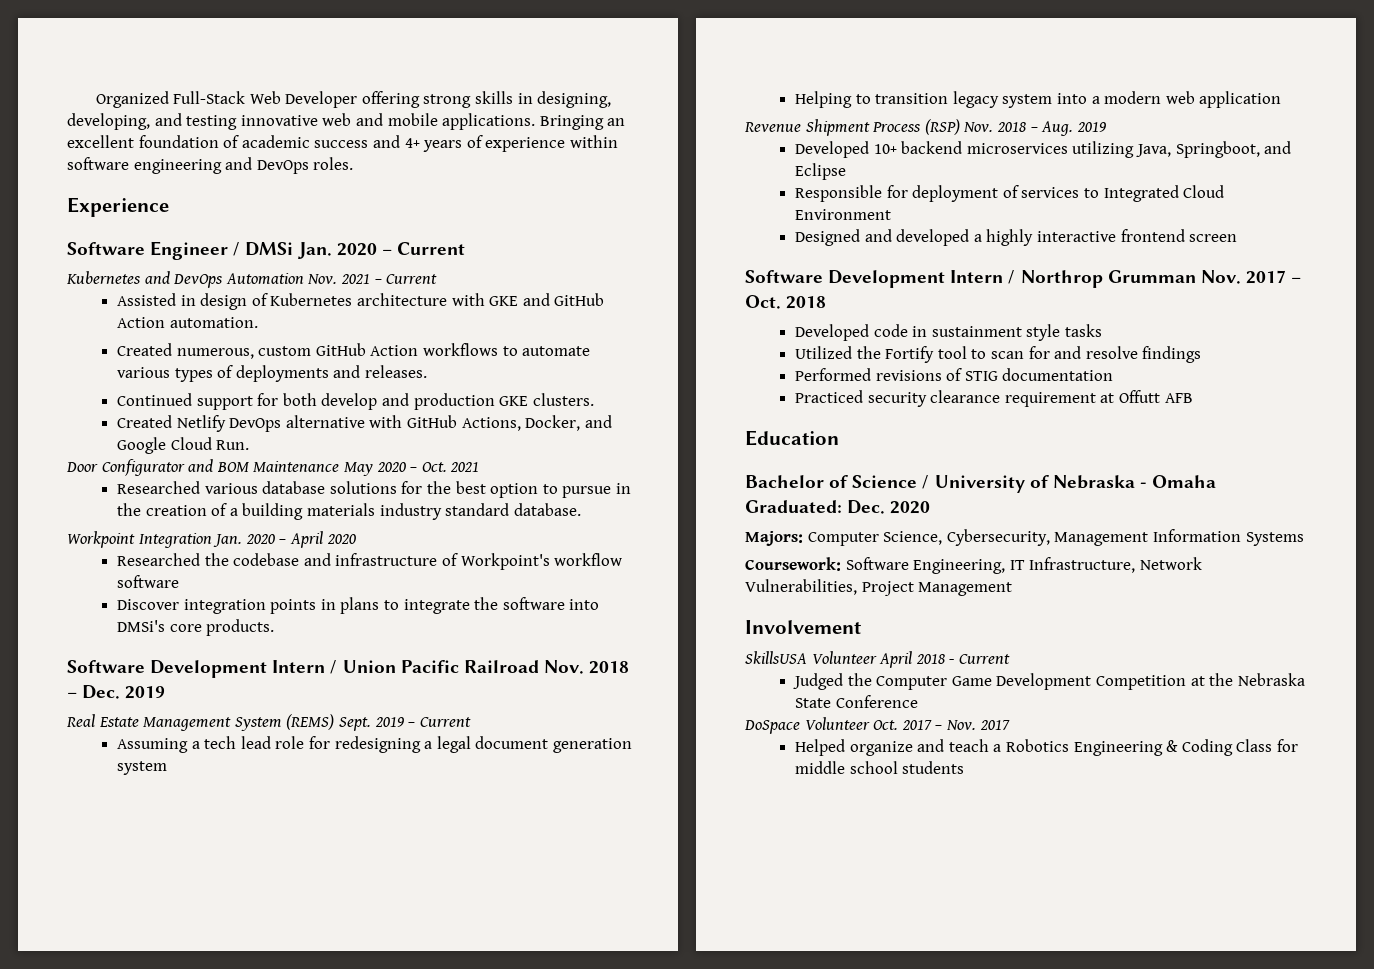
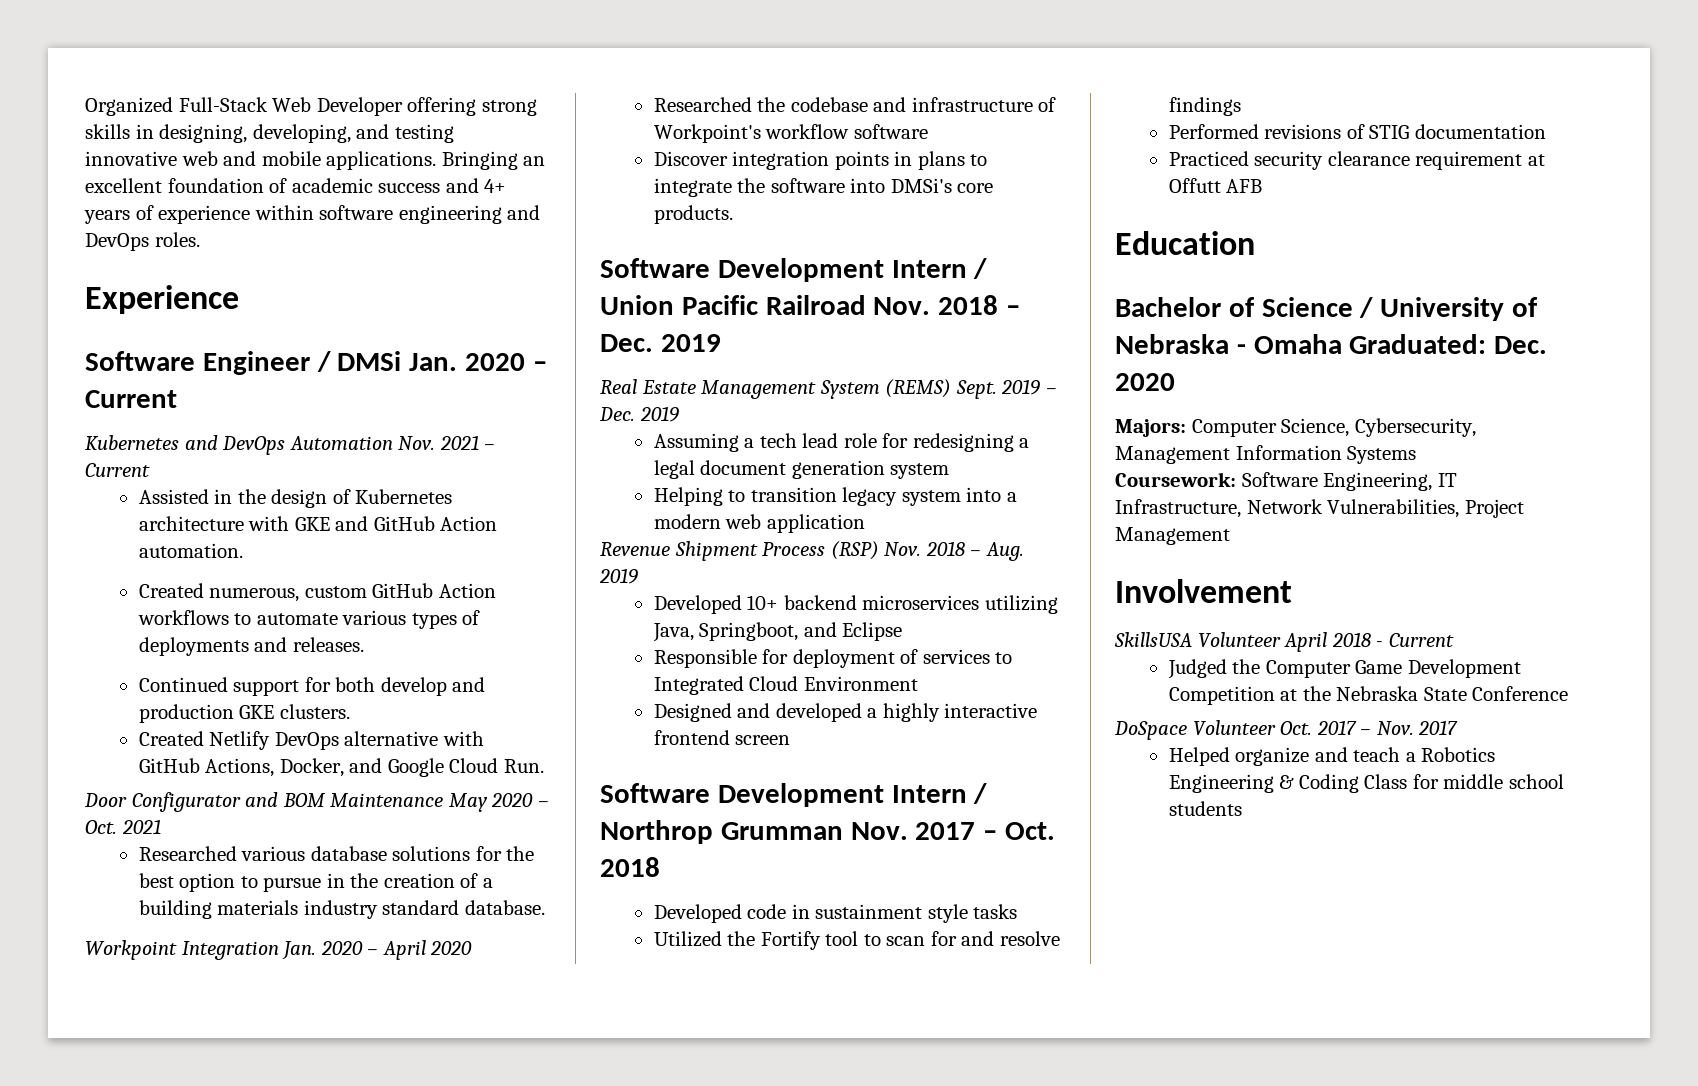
- Assisted in design of Kubernetes architecture with GKE and GitHub Action automation.
+ Assisted in the design of Kubernetes architecture with GKE and GitHub Action automation.
- 2019 – Current
+ 2019 – Dec. 2019

